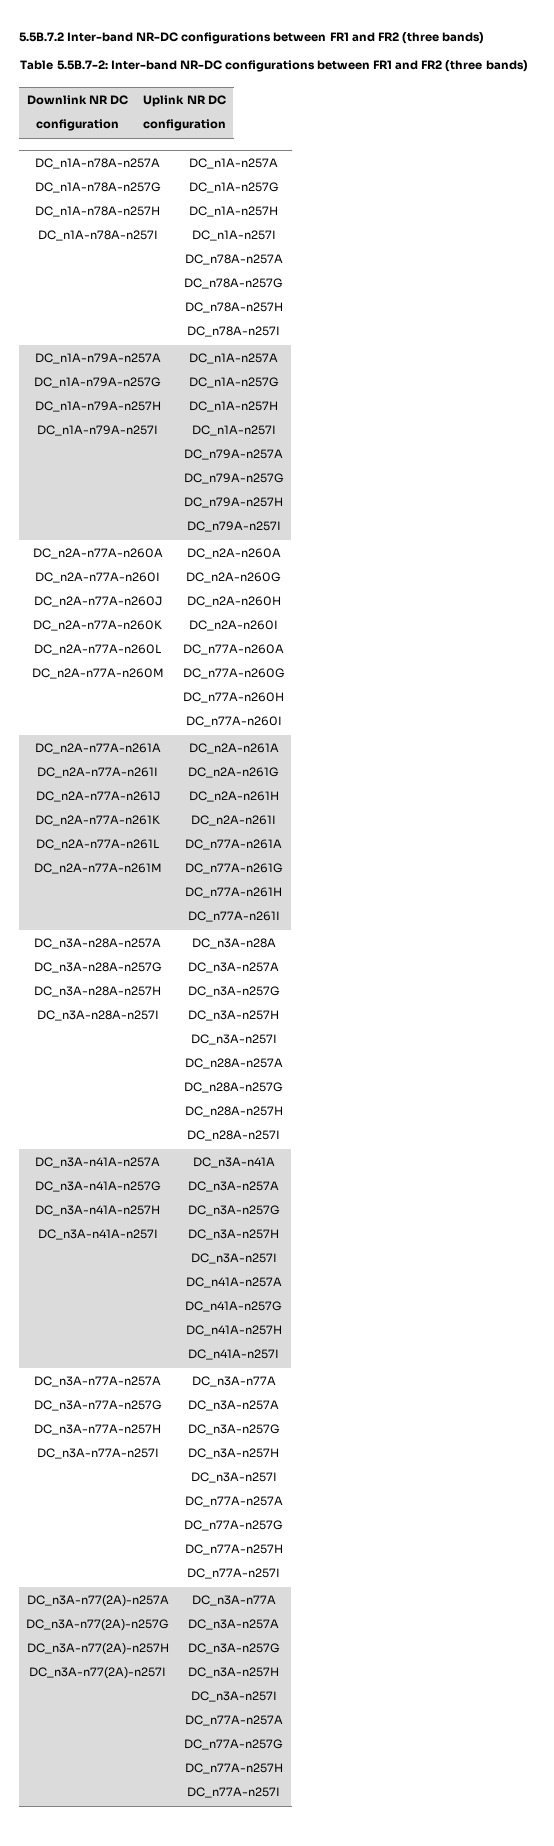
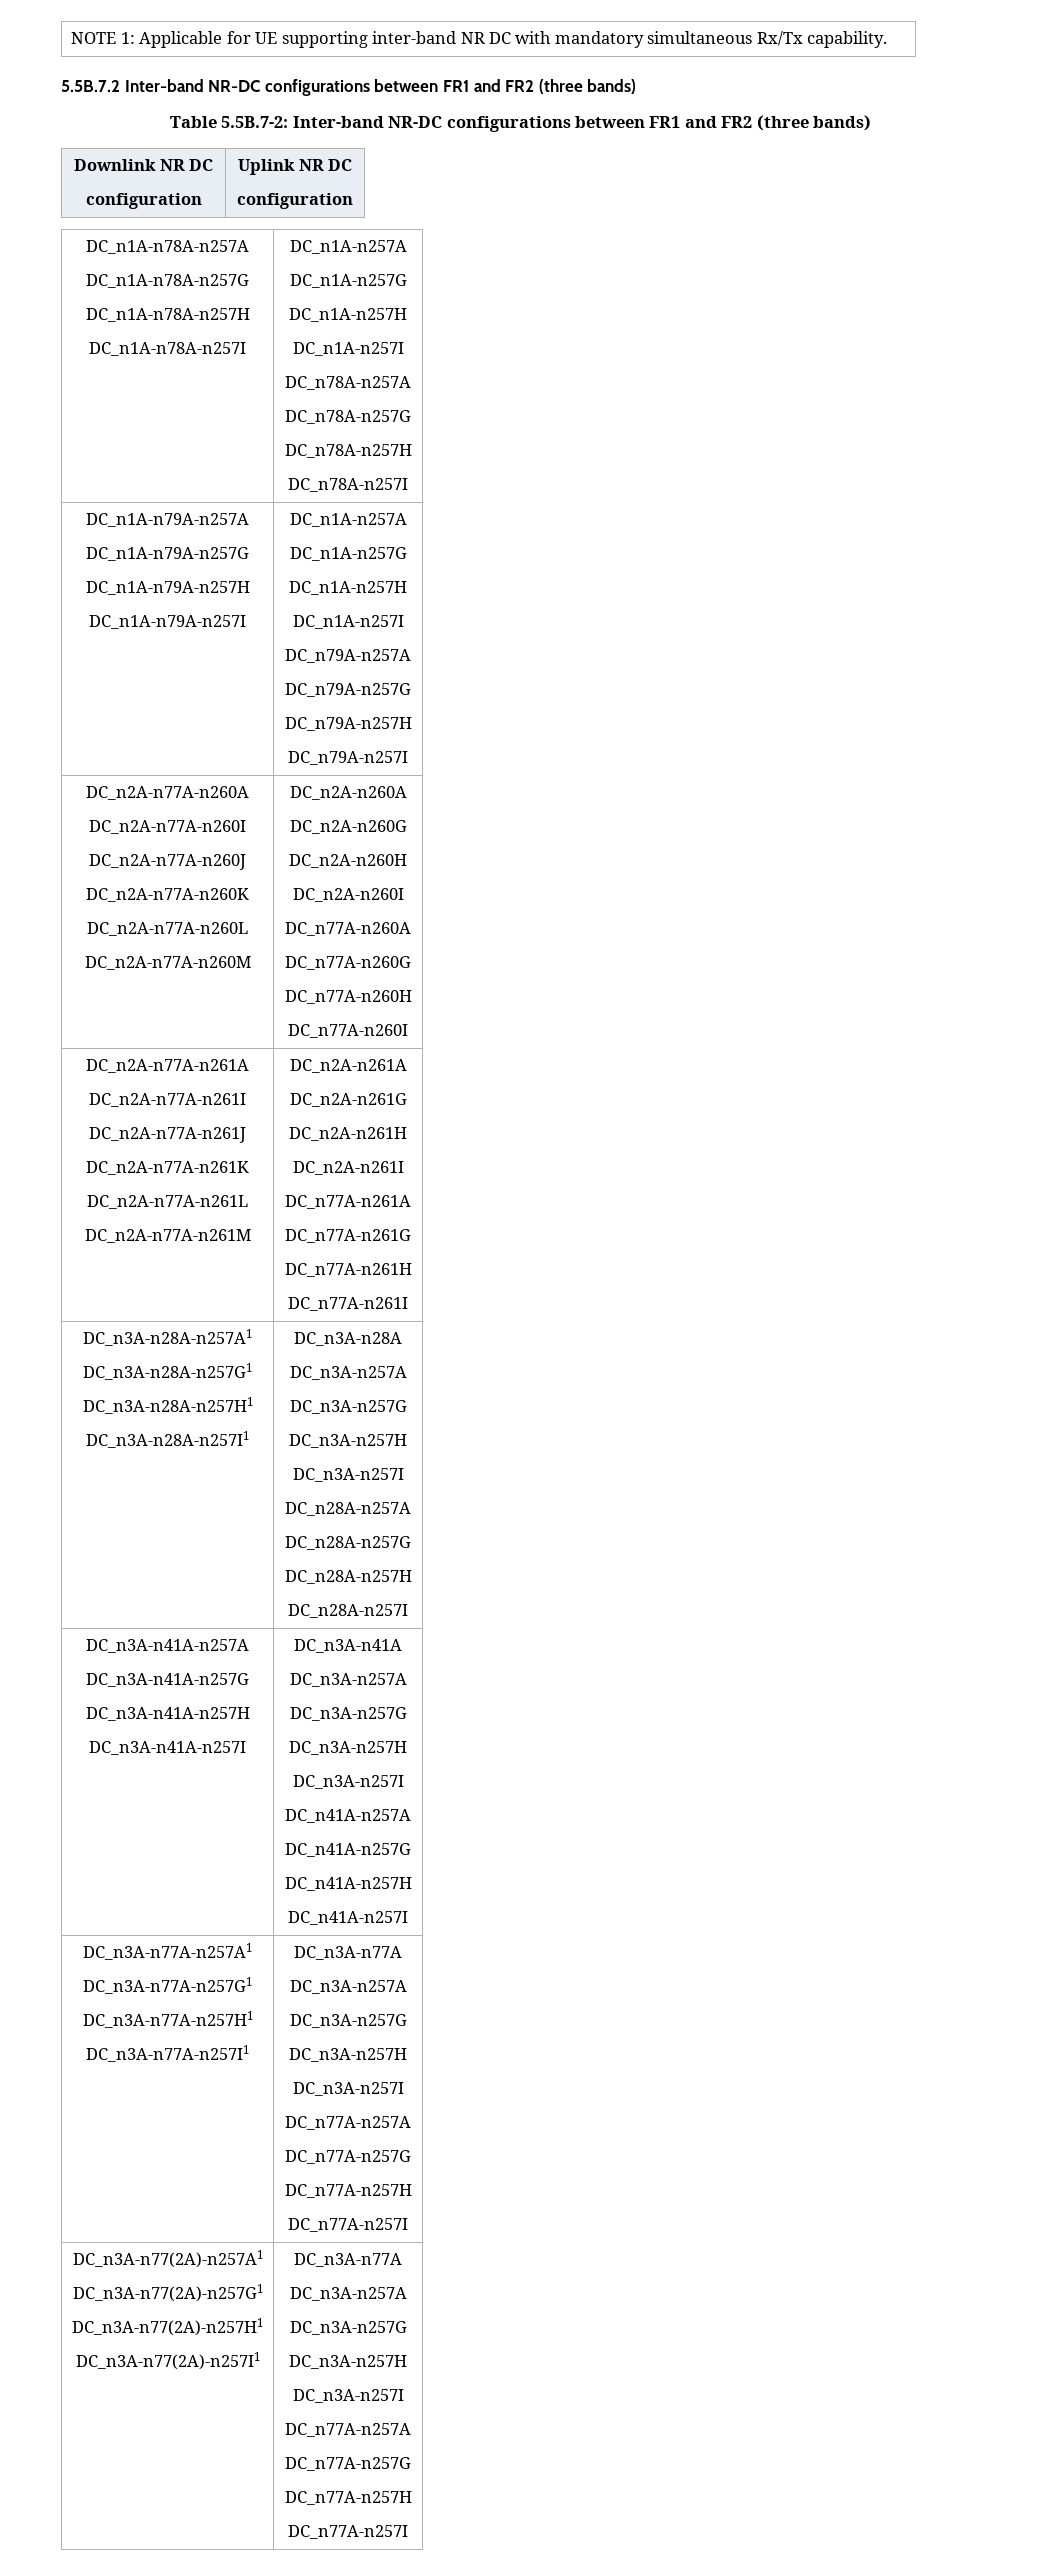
+ NOTE 1: Applicable for UE supporting inter-band NR DC with mandatory simultaneous Rx/Tx capability.
- DC_n3A-n28A-n257A
- DC_n3A-n28A-n257G
- DC_n3A-n28A-n257H
- DC_n3A-n28A-n257I | DC_n3A-n28A
+ DC_n3A-n28A-n257A1
+ DC_n3A-n28A-n257G1
+ DC_n3A-n28A-n257H1
+ DC_n3A-n28A-n257I1 | DC_n3A-n28A
- DC_n3A-n77A-n257A
- DC_n3A-n77A-n257G
- DC_n3A-n77A-n257H
- DC_n3A-n77A-n257I | DC_n3A-n77A
+ DC_n3A-n77A-n257A1
+ DC_n3A-n77A-n257G1
+ DC_n3A-n77A-n257H1
+ DC_n3A-n77A-n257I1 | DC_n3A-n77A
- DC_n3A-n77(2A)-n257A
- DC_n3A-n77(2A)-n257G
- DC_n3A-n77(2A)-n257H
- DC_n3A-n77(2A)-n257I | DC_n3A-n77A
+ DC_n3A-n77(2A)-n257A1
+ DC_n3A-n77(2A)-n257G1
+ DC_n3A-n77(2A)-n257H1
+ DC_n3A-n77(2A)-n257I1 | DC_n3A-n77A

